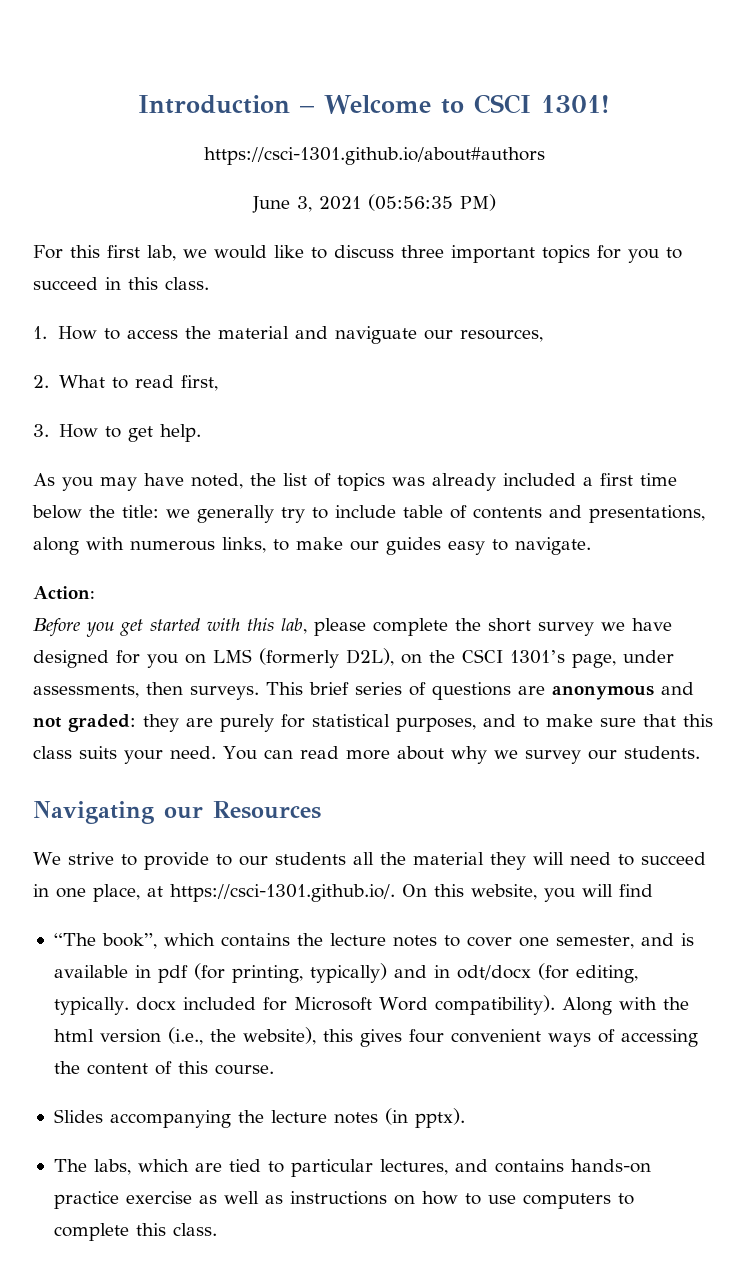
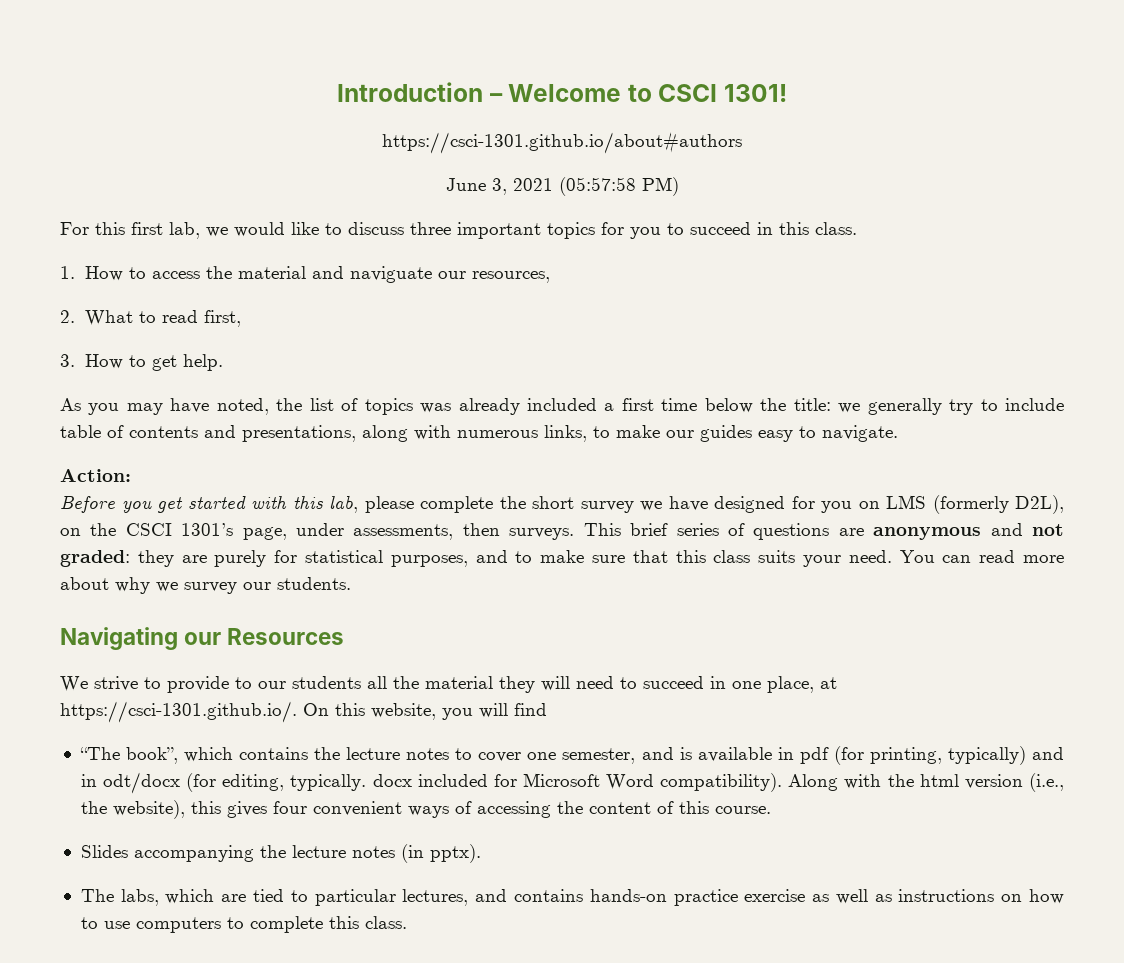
- June 3, 2021 (05:56:35 PM)
+ June 3, 2021 (05:57:58 PM)

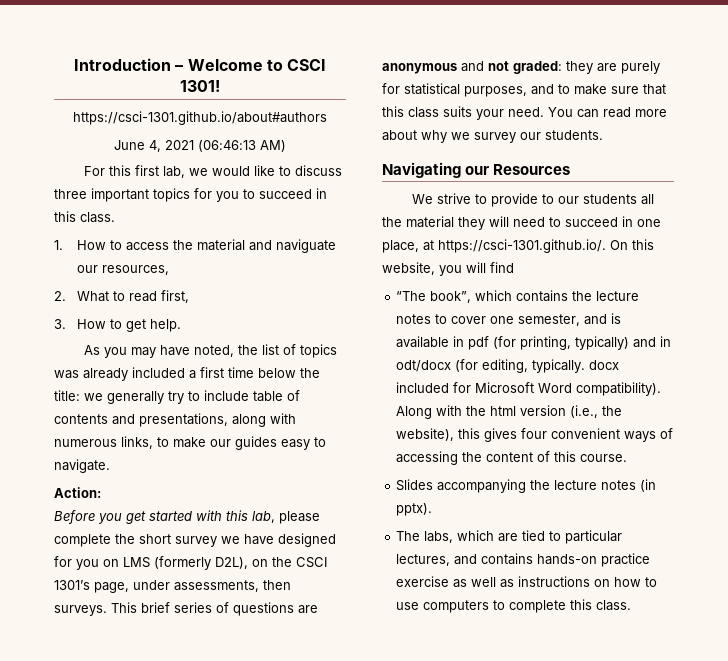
- June 3, 2021 (05:57:58 PM)
+ June 4, 2021 (06:46:13 AM)

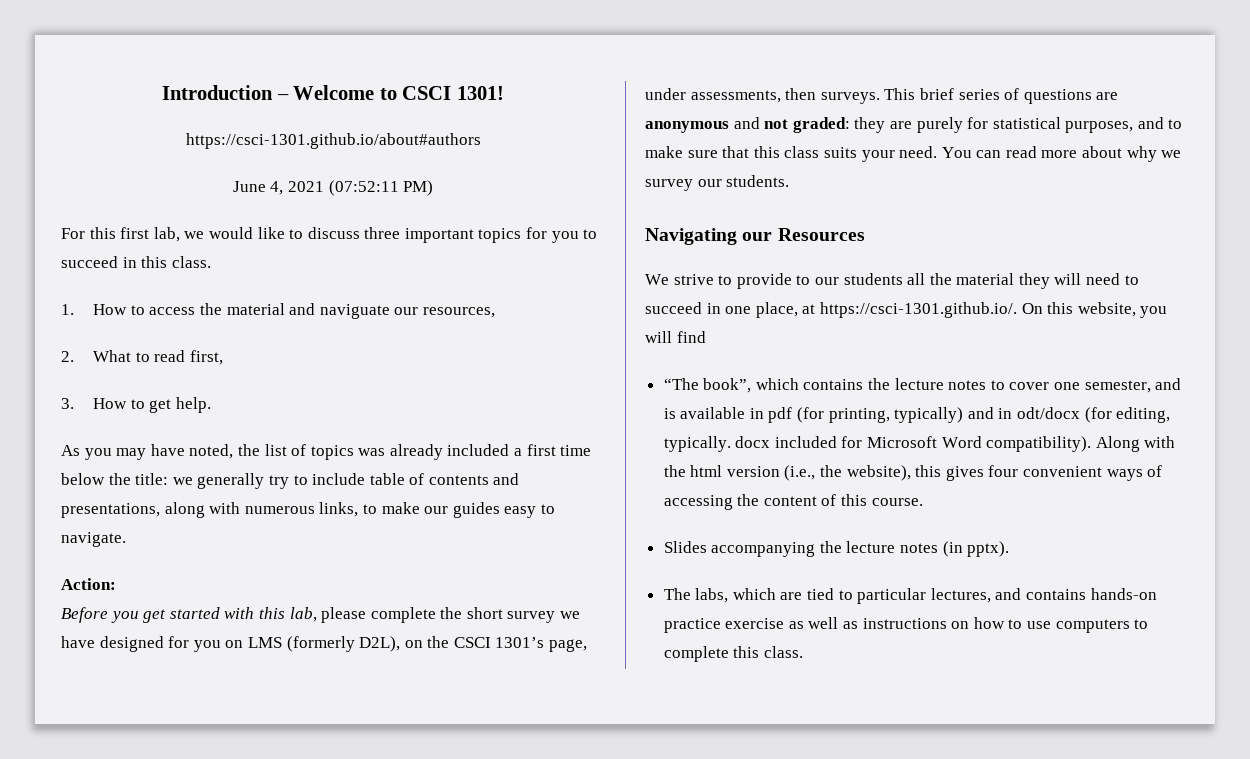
- June 4, 2021 (06:46:13 AM)
+ June 4, 2021 (07:52:11 PM)

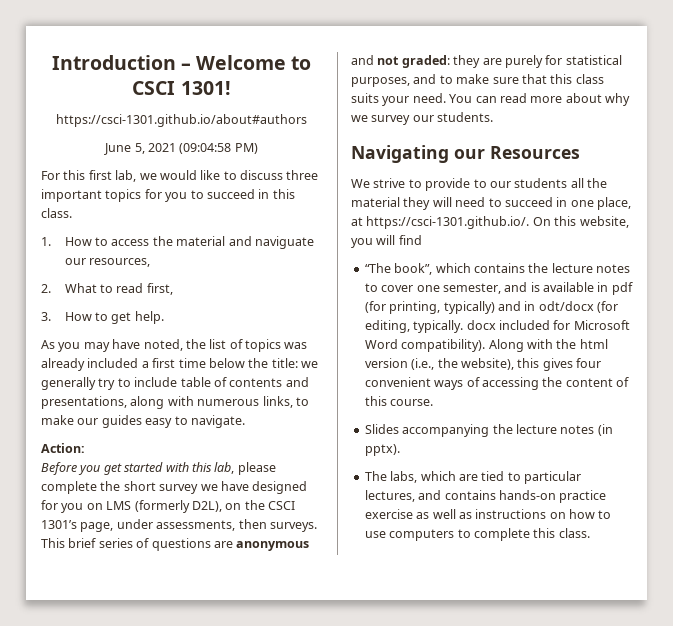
- June 4, 2021 (07:52:11 PM)
+ June 5, 2021 (09:04:58 PM)

